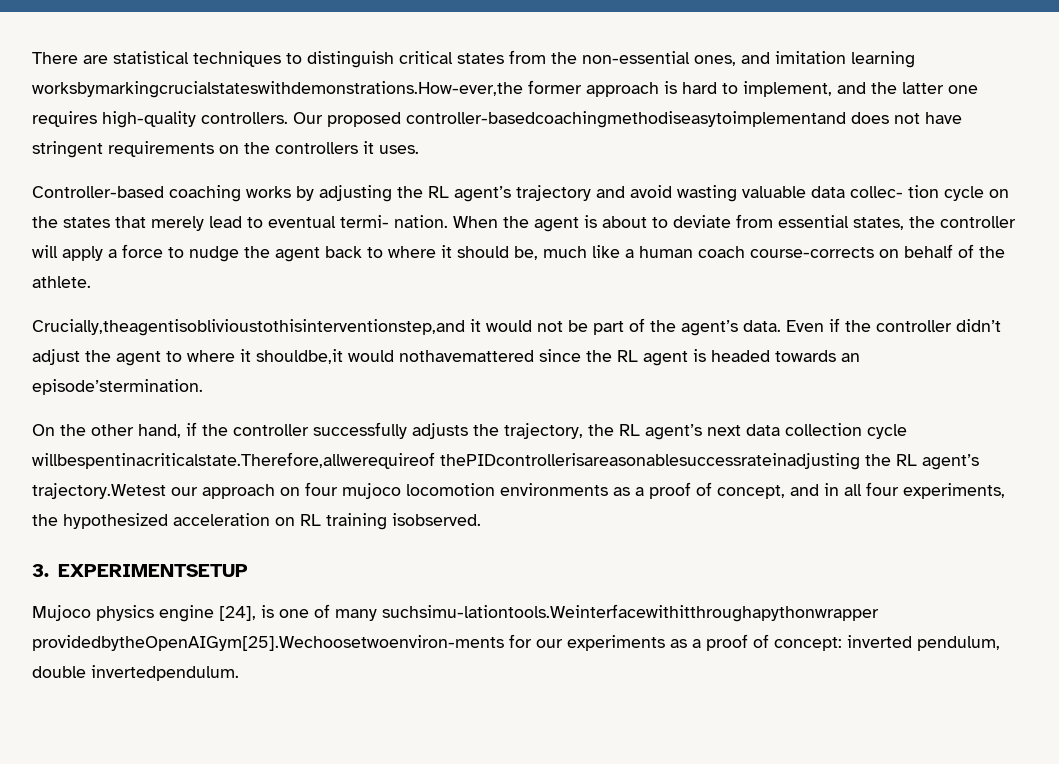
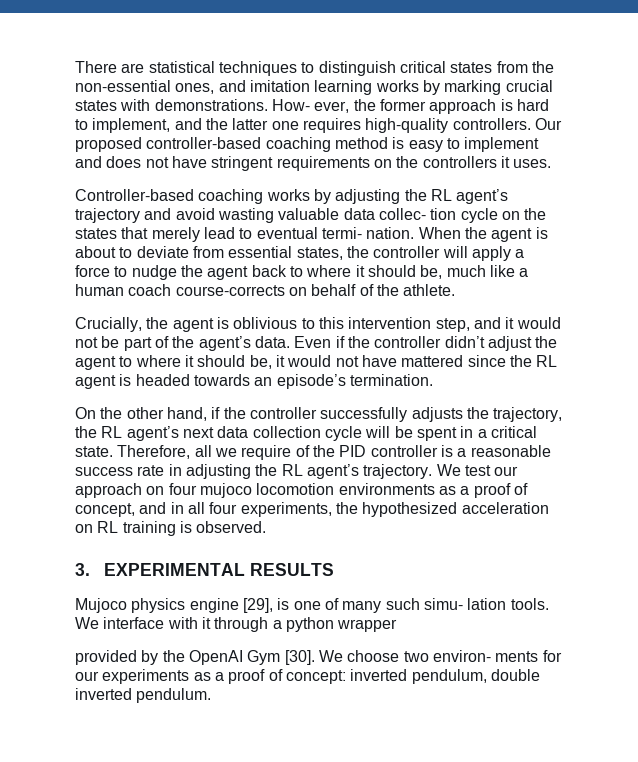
- There are statistical techniques to distinguish critical states from the non-essential ones, and imitation learning worksbymarkingcrucialstateswithdemonstrations.How-ever,the former approach is hard to implement, and the latter one requires high-quality controllers.
+ There are statistical techniques to distinguish critical states from the non-essential ones, and imitation learning works by marking crucial states with demonstrations. How- ever, the former approach is hard to implement, and the latter one requires high-quality controllers.
- Our proposed controller-basedcoachingmethodiseasytoimplementand does not have stringent requirements on the controllers it uses.
+ Our proposed controller-based coaching method is easy to implement and does not have stringent requirements on the controllers it uses.
- Crucially,theagentisoblivioustothisinterventionstep,and it would not be part of the agent’s data.
+ Crucially, the agent is oblivious to this intervention step, and it would not be part of the agent’s data.
- Even if the controller didn’t adjust the agent to where it shouldbe,it would nothavemattered since the RL agent is headed towards an episode’stermination.
+ Even if the controller didn’t adjust the agent to where it should be, it would not have mattered since the RL agent is headed towards an episode’s termination.
- On the other hand, if the controller successfully adjusts the trajectory, the RL agent’s next data collection cycle willbespentinacriticalstate.Therefore,allwerequireof thePIDcontrollerisareasonablesuccessrateinadjusting the RL agent’s trajectory.Wetest our approach on four mujoco locomotion environments as a proof of concept, and in all four experiments, the hypothesized acceleration on RL training isobserved.
+ On the other hand, if the controller successfully adjusts the trajectory, the RL agent’s next data collection cycle will be spent in a critical state. Therefore, all we require of the PID controller is a reasonable success rate in adjusting the RL agent’s trajectory. We test our approach on four mujoco locomotion environments as a proof of concept, and in all four experiments, the hypothesized acceleration on RL training is observed.
- 3. EXPERIMENTSETUP
+ 3. EXPERIMENTAL RESULTS
- Mujoco physics engine [24], is one of many suchsimu-lationtools.Weinterfacewithitthroughapythonwrapper providedbytheOpenAIGym[25].Wechoosetwoenviron-ments for our experiments as a proof of concept: inverted pendulum, double invertedpendulum.
+ Mujoco physics engine [29], is one of many such simu- lation tools. We interface with it through a python wrapper
+ provided by the OpenAI Gym [30]. We choose two environ- ments for our experiments as a proof of concept: inverted pendulum, double inverted pendulum.

